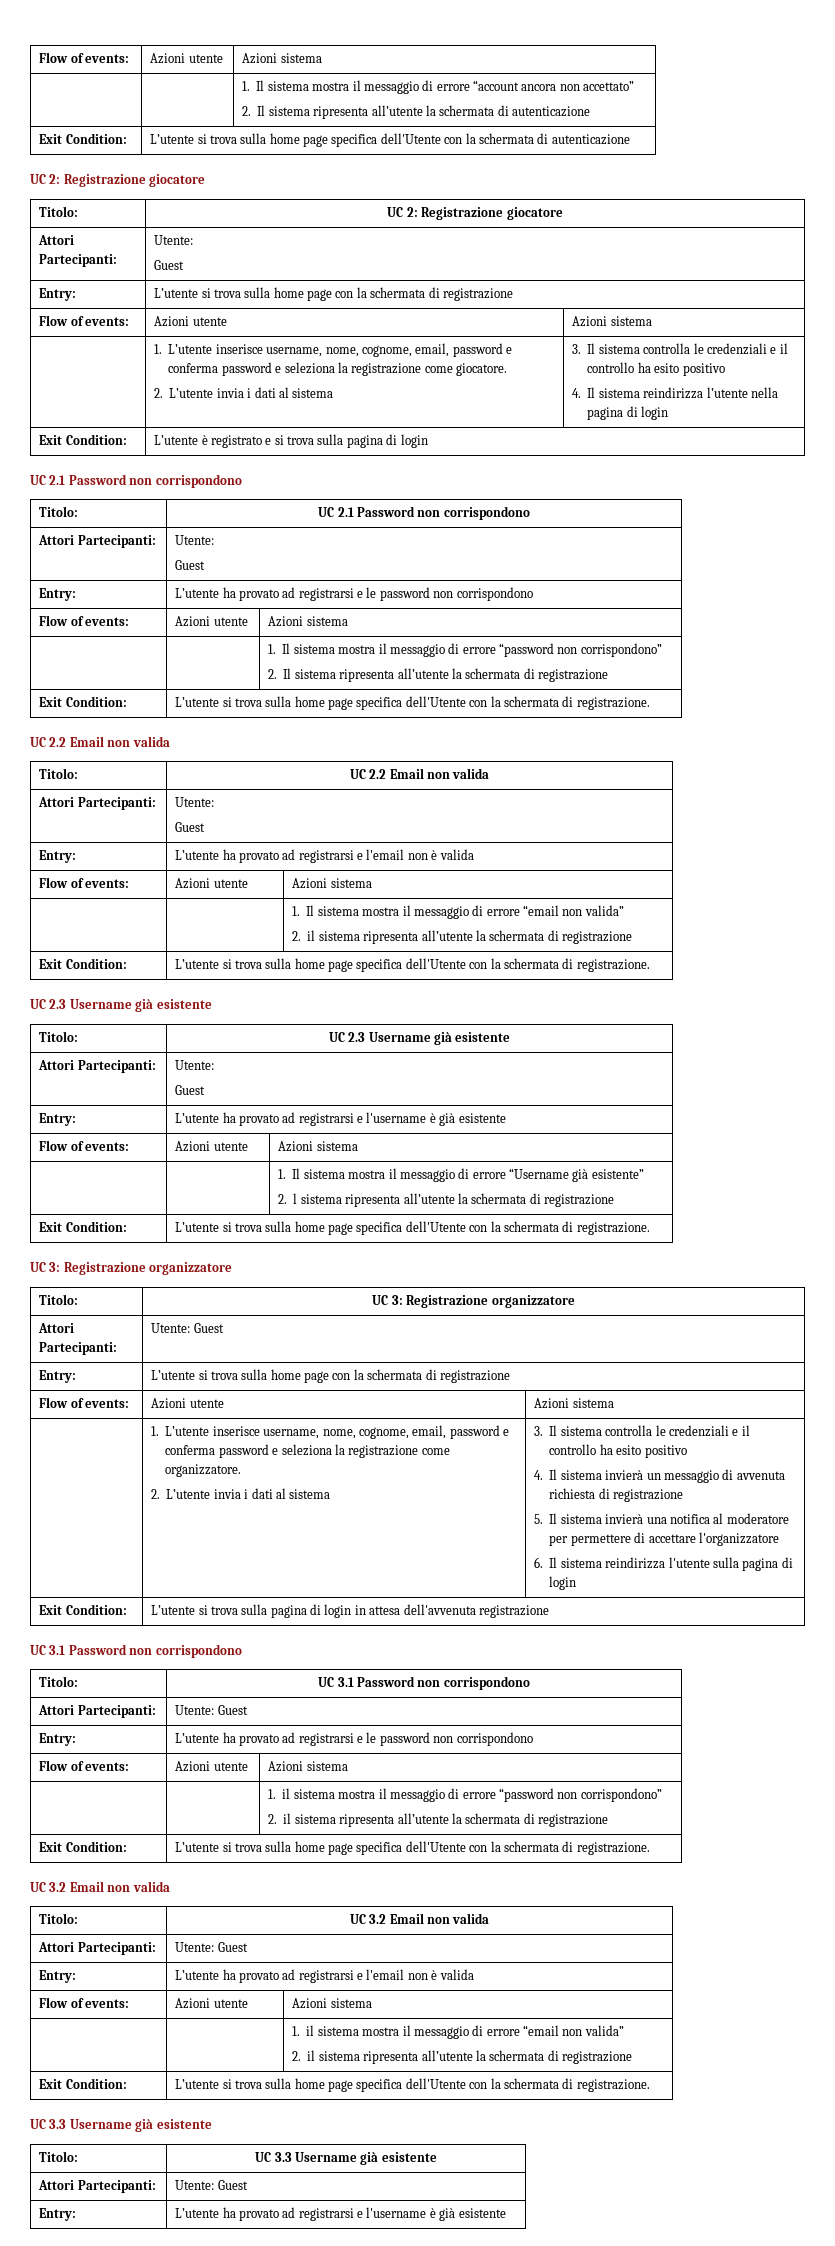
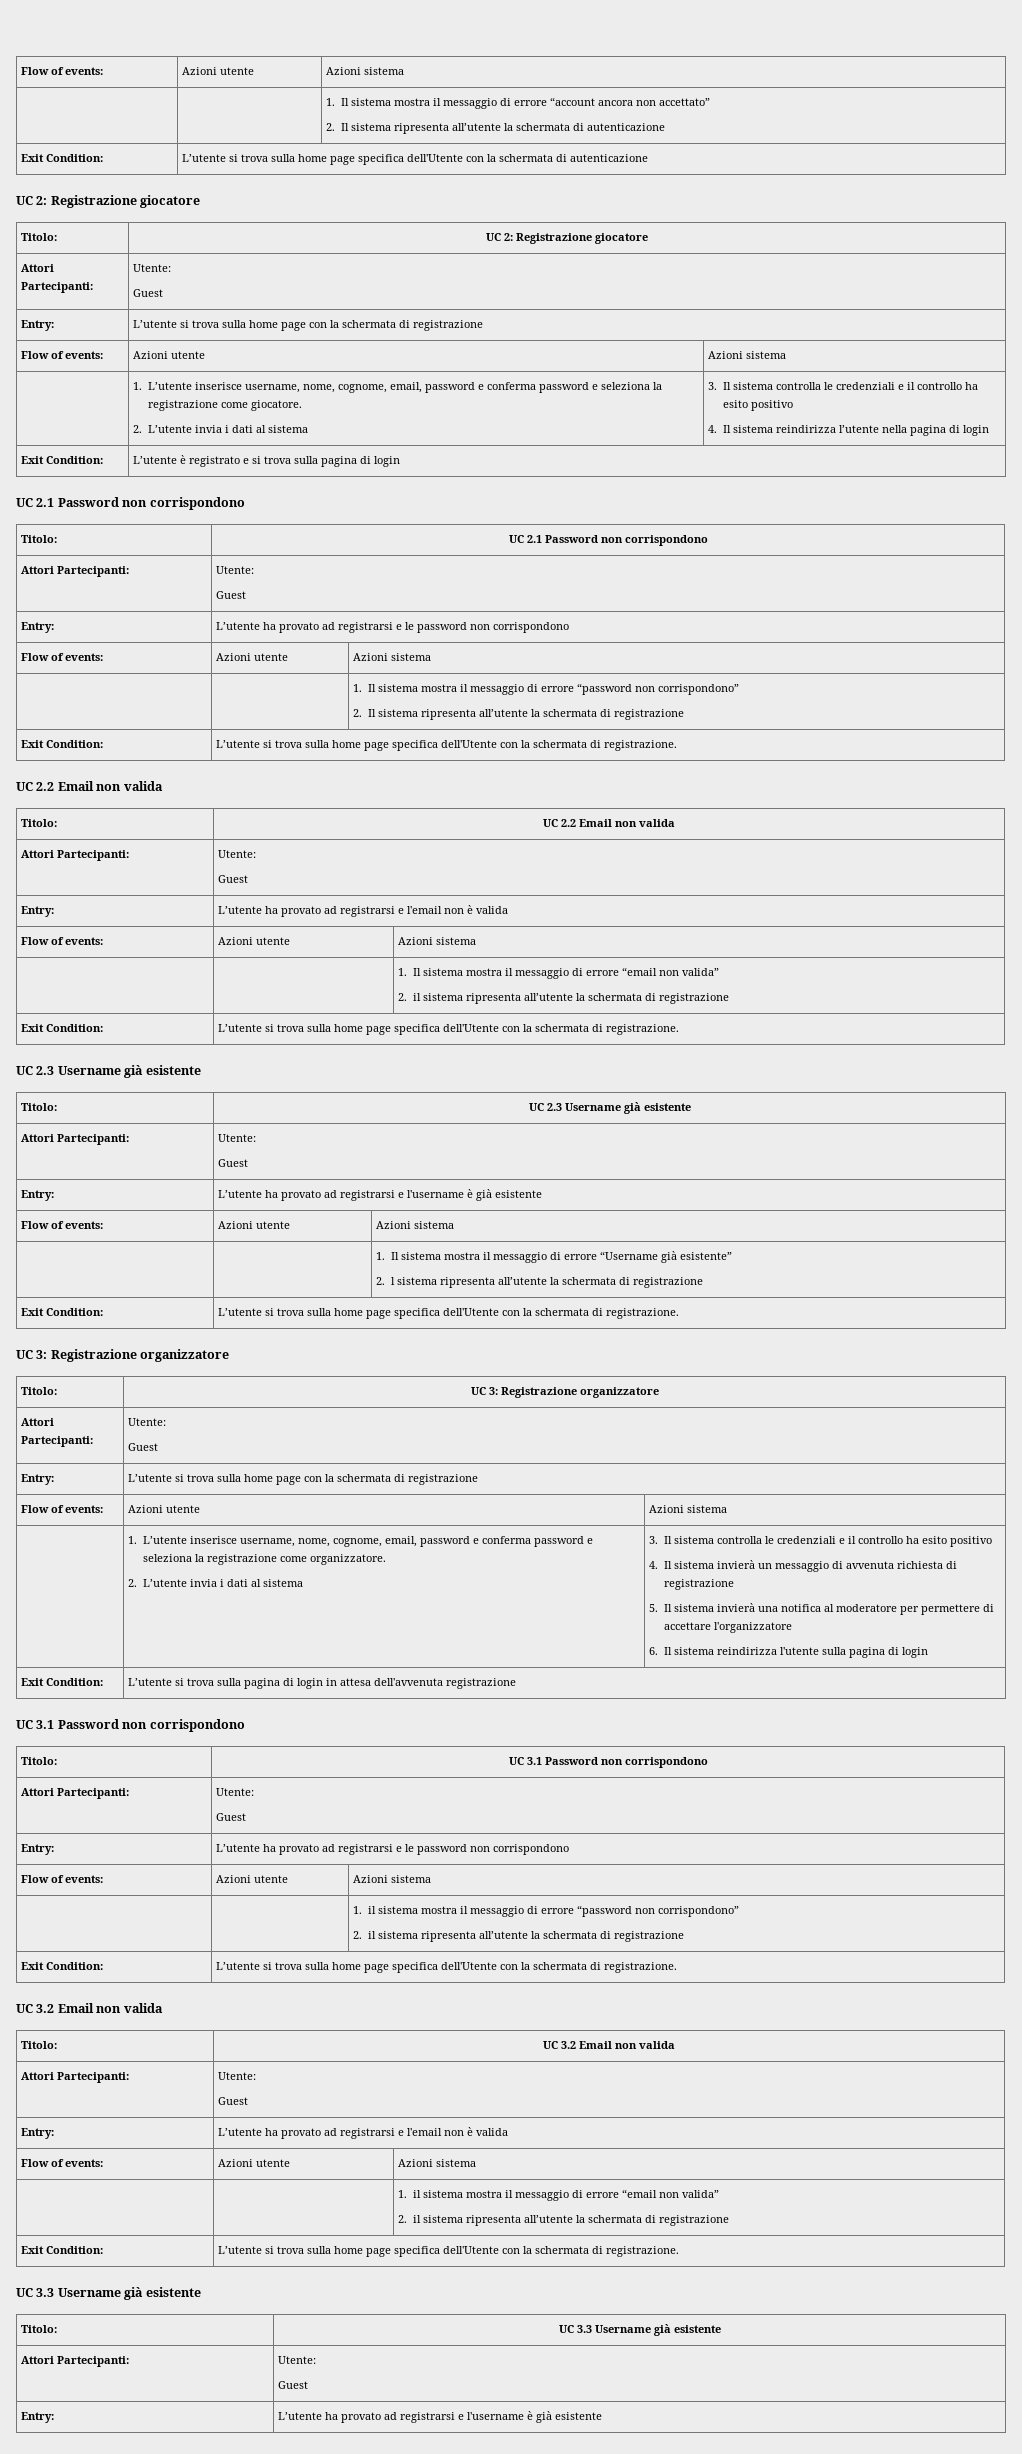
  Titolo: | UC 3: Registrazione organizzatore
- Attori Partecipanti: | Utente: Guest
+ Attori Partecipanti: | Utente:
+ Guest
  Titolo: | UC 3.1 Password non corrispondono
- Attori Partecipanti: | Utente: Guest
+ Attori Partecipanti: | Utente:
+ Guest
  Titolo: | UC 3.2 Email non valida
- Attori Partecipanti: | Utente: Guest
+ Attori Partecipanti: | Utente:
+ Guest
  Titolo: | UC 3.3 Username già esistente
- Attori Partecipanti: | Utente: Guest
+ Attori Partecipanti: | Utente:
+ Guest

